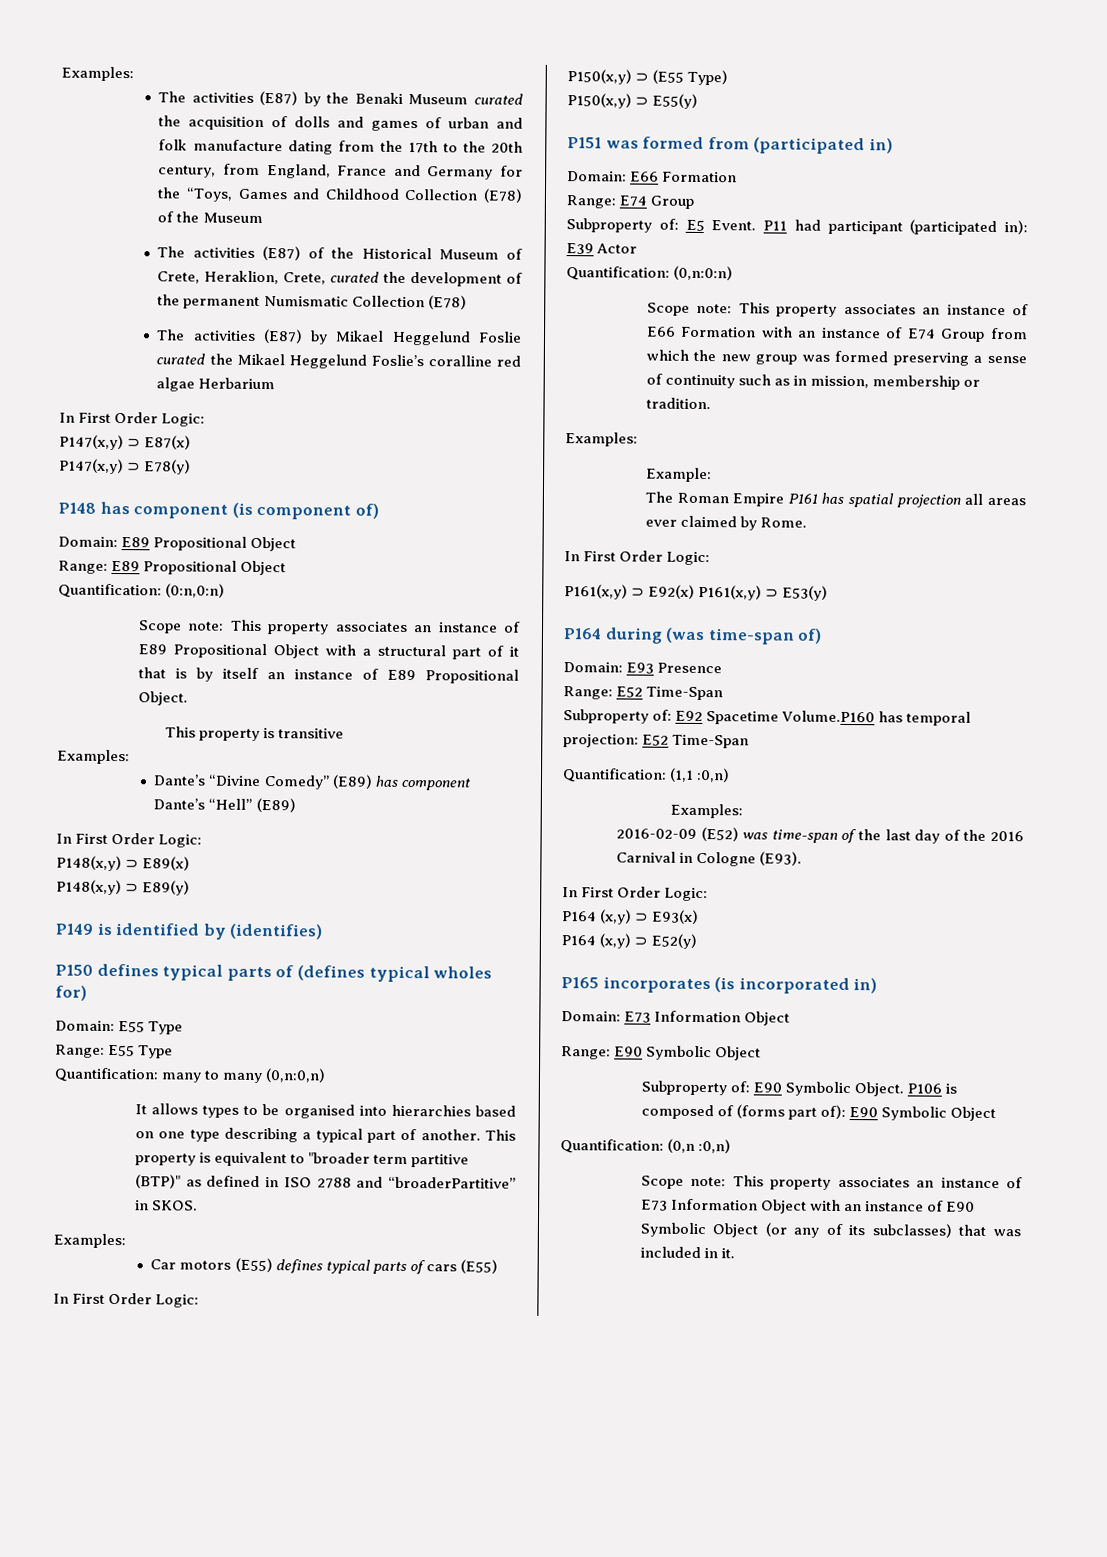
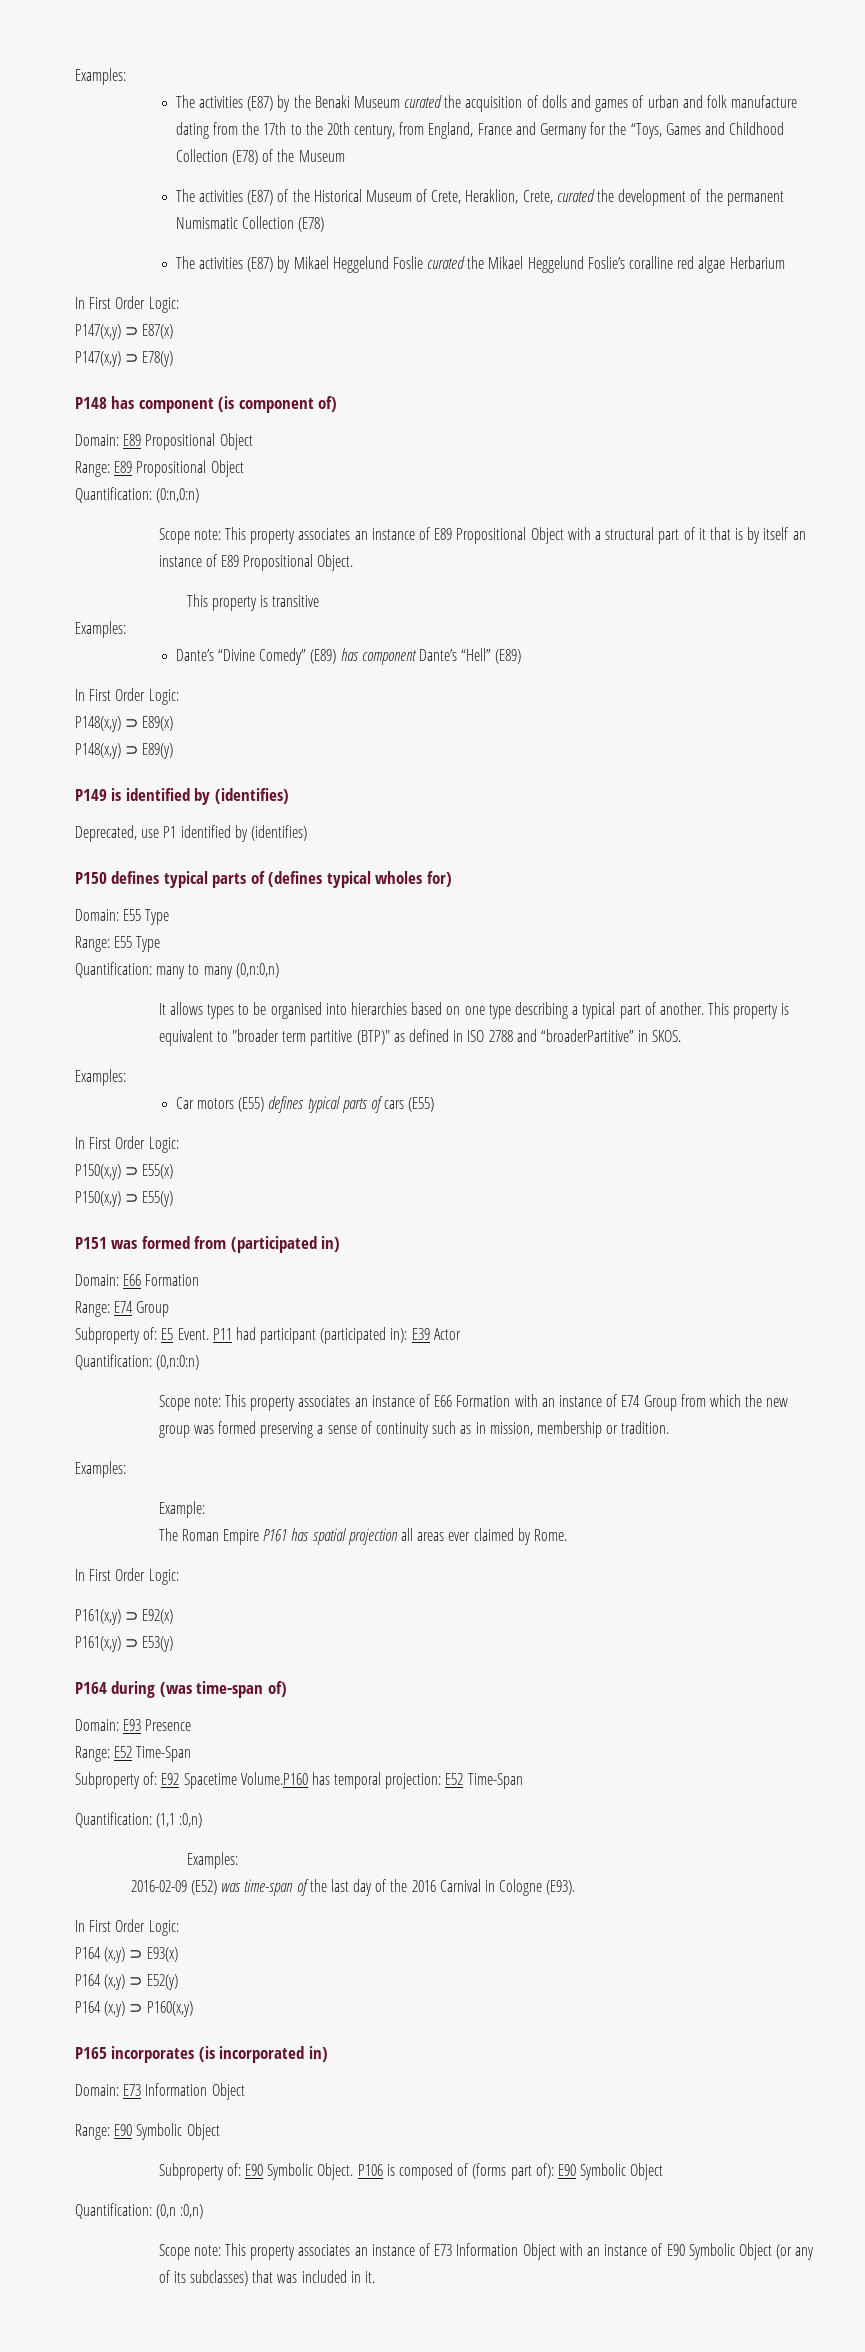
+ Deprecated, use P1 identified by (identifies)
- P150(x,y) ⊃ (E55 Type)
+ P150(x,y) ⊃ E55(x)
- P161(x,y) ⊃ E92(x) P161(x,y) ⊃ E53(y)
+ P161(x,y) ⊃ E92(x)
+ P161(x,y) ⊃ E53(y)
+ P164 (x,y) ⊃ P160(x,y)

